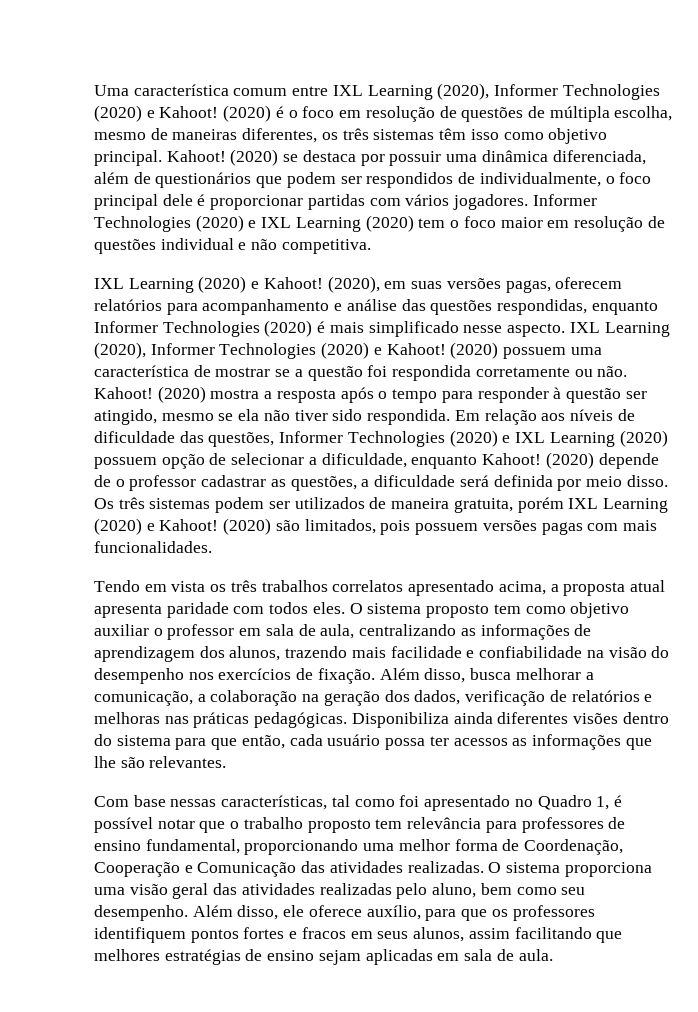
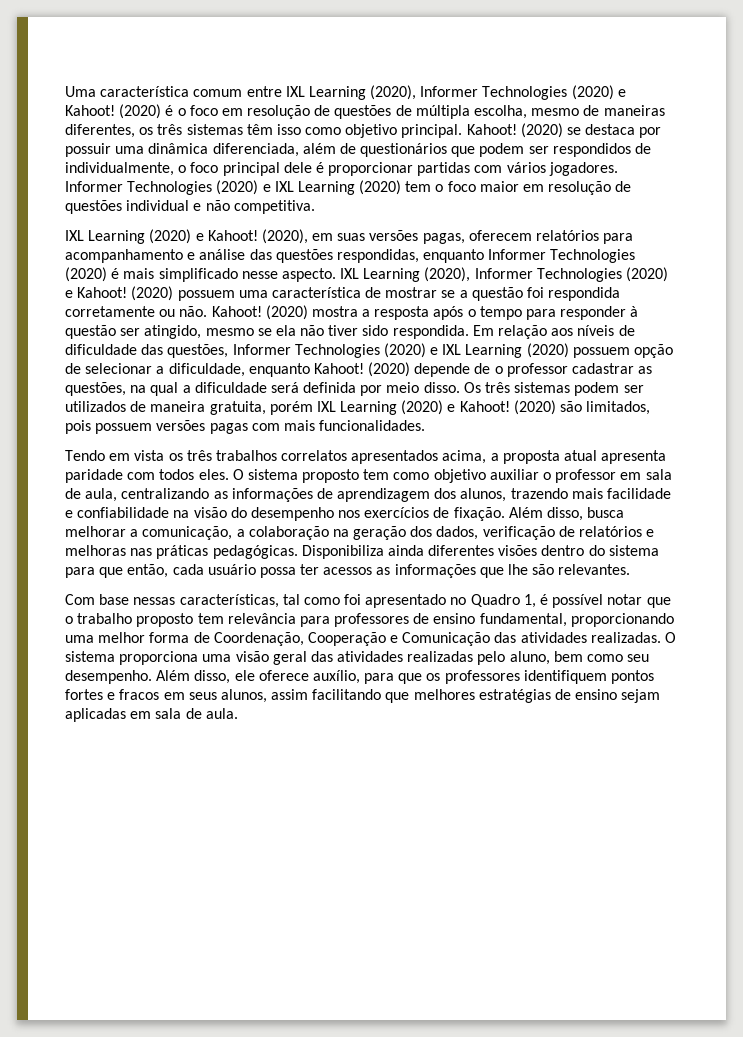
- (2020) depende de o professor cadastrar as questões, a dificuldade será definida por meio disso.
+ (2020) depende de o professor cadastrar as questões, na qual a dificuldade será definida por meio disso.
- Tendo em vista os três trabalhos correlatos apresentado acima, a proposta atual apresenta paridade com todos eles.
+ Tendo em vista os três trabalhos correlatos apresentados acima, a proposta atual apresenta paridade com todos eles.

